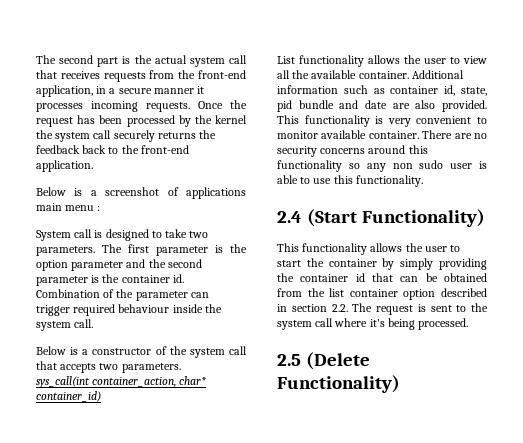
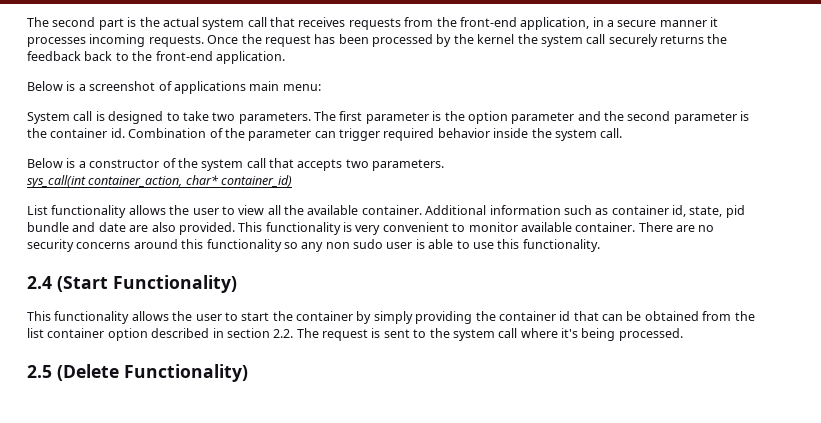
- Below is a screenshot of applications main menu :
+ Below is a screenshot of applications main menu:
- Combination of the parameter can trigger required behaviour inside the system call.
+ Combination of the parameter can trigger required behavior inside the system call.

